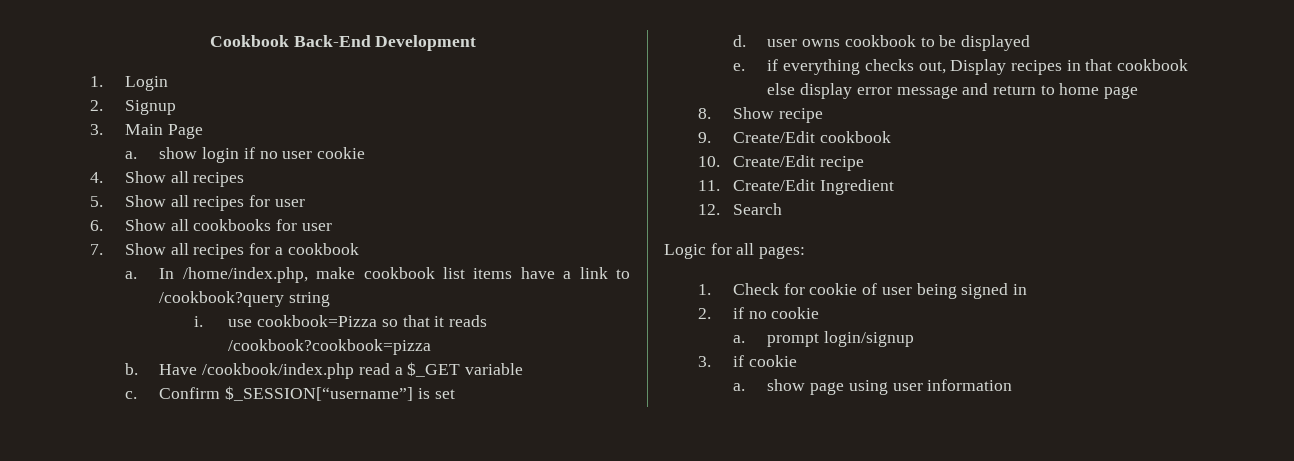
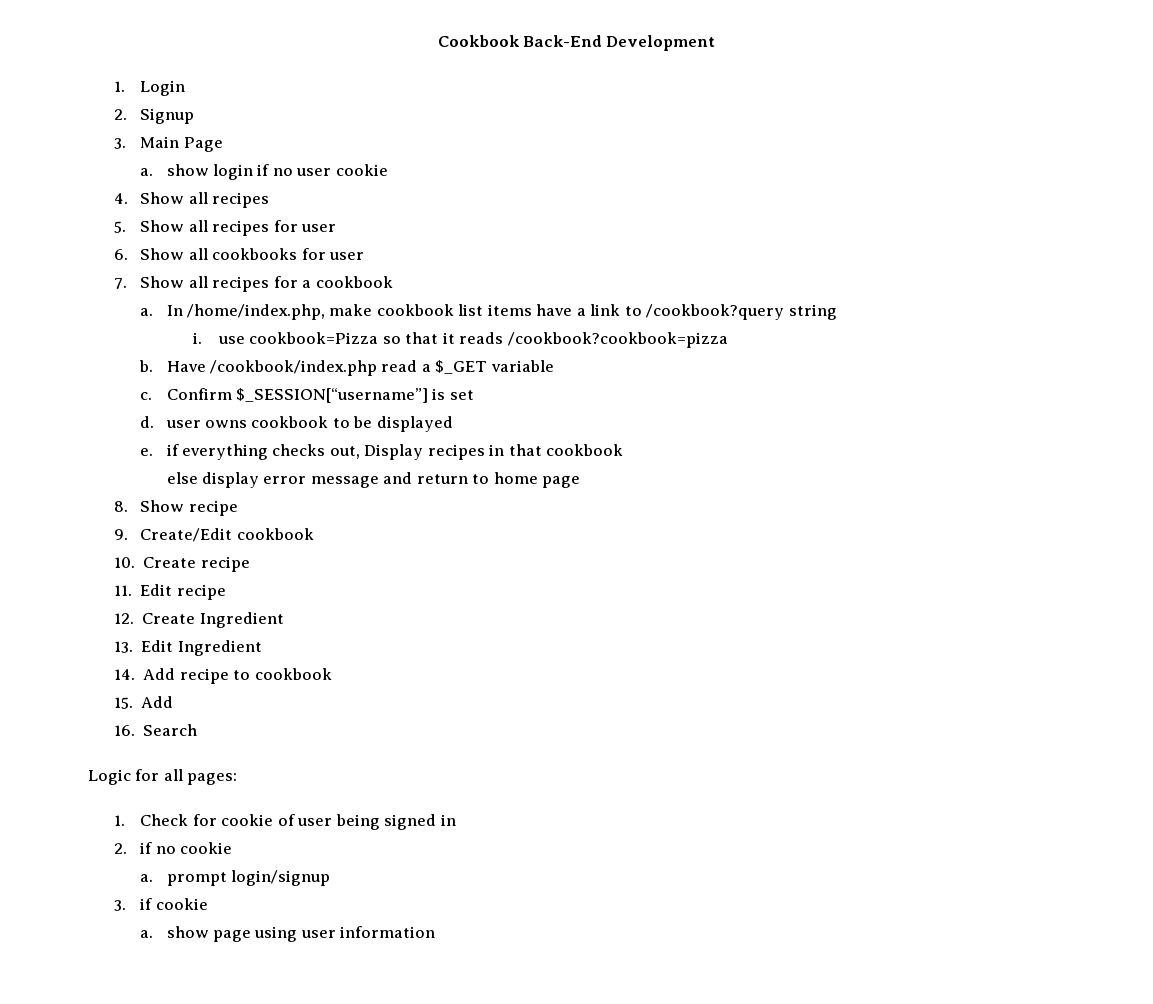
- 10. Create/Edit recipe
+ 10. Create recipe
- 11. Create/Edit Ingredient
- 12. Search
+ 11. Edit recipe
+ 12. Create Ingredient
+ 13. Edit Ingredient
+ 14. Add recipe to cookbook
+ 15. Add
+ 16. Search

